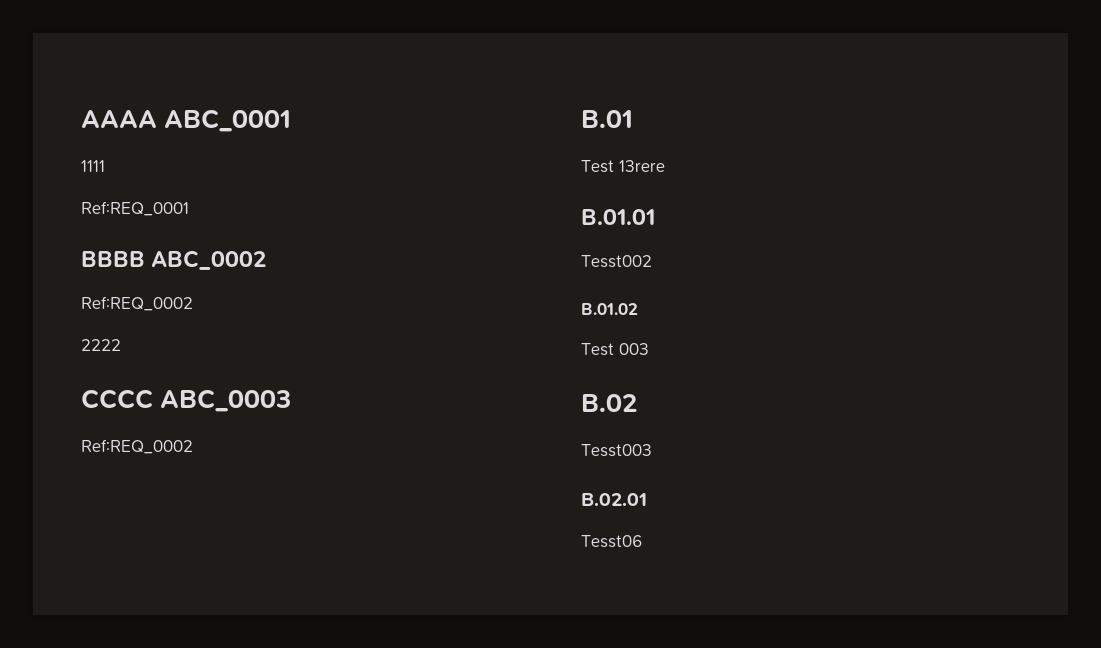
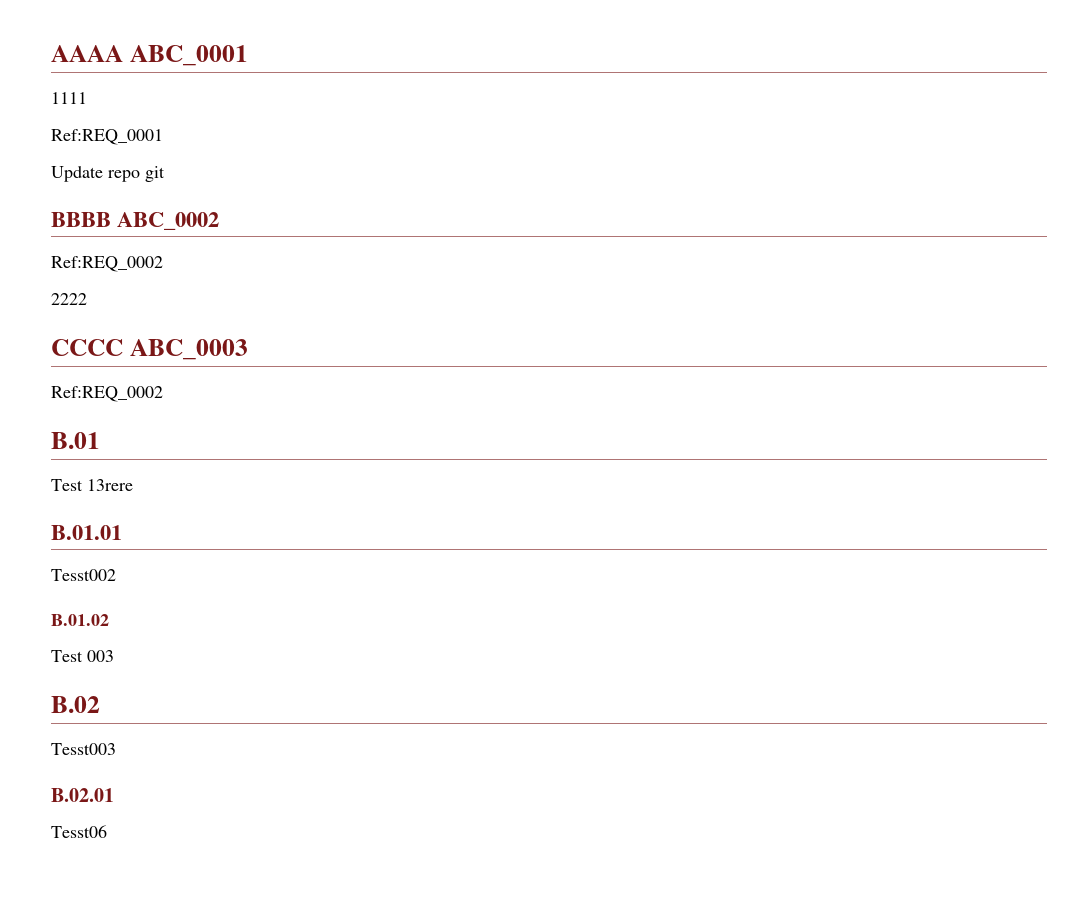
+ Update repo git

